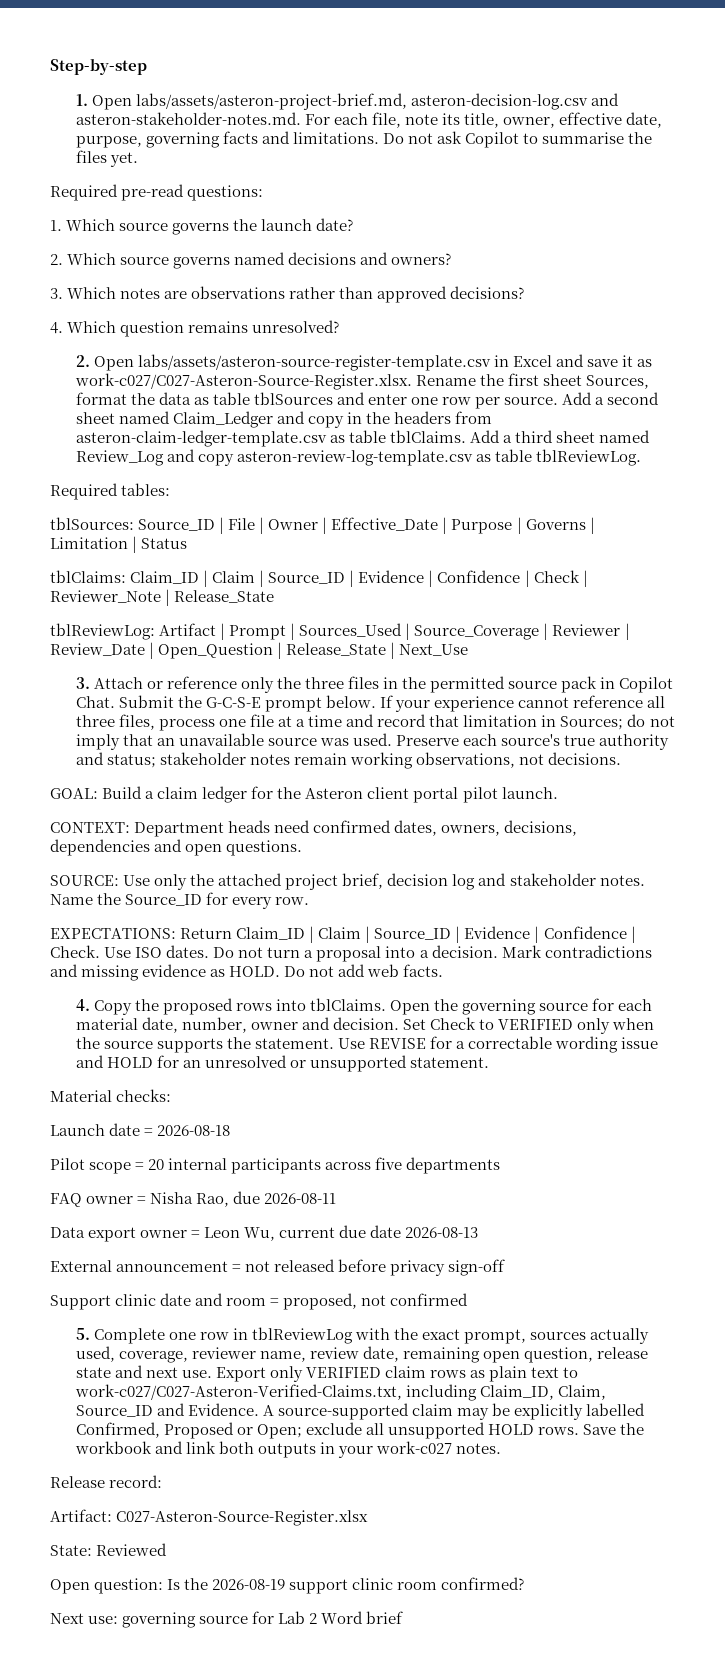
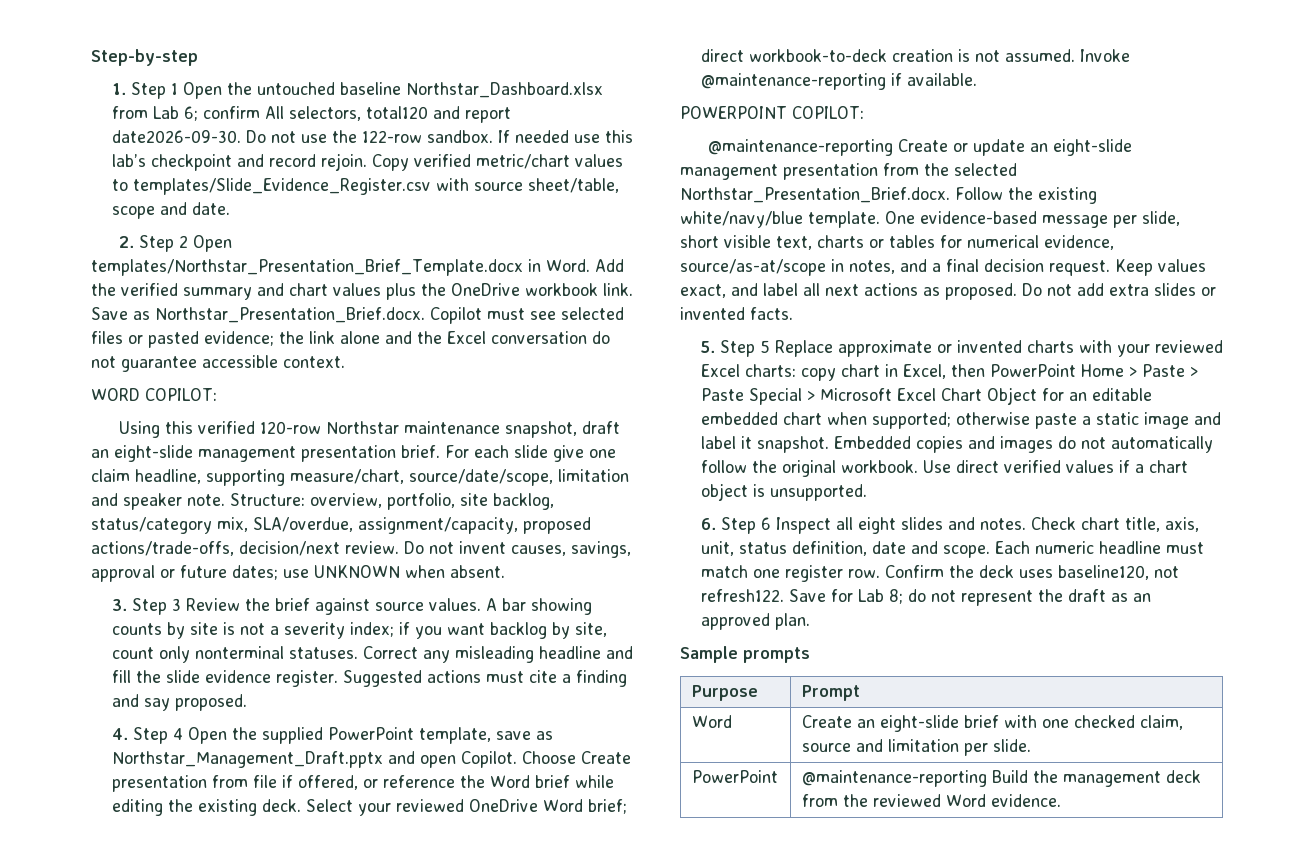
- 1. Open labs/assets/asteron-project-brief.md, asteron-decision-log.csv and asteron-stakeholder-notes.md. For each file, note its title, owner, effective date, purpose, governing facts and limitations. Do not ask Copilot to summarise the files yet.
- Required pre-read questions:
- 1. Which source governs the launch date?
- 2. Which source governs named decisions and owners?
- 3. Which notes are observations rather than approved decisions?
- 4. Which question remains unresolved?
- 2. Open labs/assets/asteron-source-register-template.csv in Excel and save it as work-c027/C027-Asteron-Source-Register.xlsx. Rename the first sheet Sources, format the data as table tblSources and enter one row per source. Add a second sheet named Claim_Ledger and copy in the headers from asteron-claim-ledger-template.csv as table tblClaims. Add a third sheet named Review_Log and copy asteron-review-log-template.csv as table tblReviewLog.
- Required tables:
- tblSources: Source_ID | File | Owner | Effective_Date | Purpose | Governs | Limitation | Status
- tblClaims: Claim_ID | Claim | Source_ID | Evidence | Confidence | Check | Reviewer_Note | Release_State
- tblReviewLog: Artifact | Prompt | Sources_Used | Source_Coverage | Reviewer | Review_Date | Open_Question | Release_State | Next_Use
- 3. Attach or reference only the three files in the permitted source pack in Copilot Chat. Submit the G-C-S-E prompt below. If your experience cannot reference all three files, process one file at a time and record that limitation in Sources; do not imply that an unavailable source was used. Preserve each source's true authority and status; stakeholder notes remain working observations, not decisions.
- GOAL: Build a claim ledger for the Asteron client portal pilot launch.
- CONTEXT: Department heads need confirmed dates, owners, decisions, dependencies and open questions.
- SOURCE: Use only the attached project brief, decision log and stakeholder notes. Name the Source_ID for every row.
- EXPECTATIONS: Return Claim_ID | Claim | Source_ID | Evidence | Confidence | Check. Use ISO dates. Do not turn a proposal into a decision. Mark contradictions and missing evidence as HOLD. Do not add web facts.
- 4. Copy the proposed rows into tblClaims. Open the governing source for each material date, number, owner and decision. Set Check to VERIFIED only when the source supports the statement. Use REVISE for a correctable wording issue and HOLD for an unresolved or unsupported statement.
- Material checks:
- Launch date = 2026-08-18
- Pilot scope = 20 internal participants across five departments
- FAQ owner = Nisha Rao, due 2026-08-11
- Data export owner = Leon Wu, current due date 2026-08-13
- External announcement = not released before privacy sign-off
- Support clinic date and room = proposed, not confirmed
- 5. Complete one row in tblReviewLog with the exact prompt, sources actually used, coverage, reviewer name, review date, remaining open question, release state and next use. Export only VERIFIED claim rows as plain text to work-c027/C027-Asteron-Verified-Claims.txt, including Claim_ID, Claim, Source_ID and Evidence. A source-supported claim may be explicitly labelled Confirmed, Proposed or Open; exclude all unsupported HOLD rows. Save the workbook and link both outputs in your work-c027 notes.
- Release record:
- Artifact: C027-Asteron-Source-Register.xlsx
- State: Reviewed
- Open question: Is the 2026-08-19 support clinic room confirmed?
- Next use: governing source for Lab 2 Word brief
+ 1. Step 1 Open the untouched baseline Northstar_Dashboard.xlsx from Lab 6; confirm All selectors, total120 and report date2026-09-30. Do not use the 122-row sandbox. If needed use this lab’s checkpoint and record rejoin. Copy verified metric/chart values to templates/Slide_Evidence_Register.csv with source sheet/table, scope and date.
+ 2. Step 2 Open templates/Northstar_Presentation_Brief_Template.docx in Word. Add the verified summary and chart values plus the OneDrive workbook link. Save as Northstar_Presentation_Brief.docx. Copilot must see selected files or pasted evidence; the link alone and the Excel conversation do not guarantee accessible context.
+ WORD COPILOT:
+ Using this verified 120-row Northstar maintenance snapshot, draft an eight-slide management presentation brief. For each slide give one claim headline, supporting measure/chart, source/date/scope, limitation and speaker note. Structure: overview, portfolio, site backlog, status/category mix, SLA/overdue, assignment/capacity, proposed actions/trade-offs, decision/next review. Do not invent causes, savings, approval or future dates; use UNKNOWN when absent.
+ 3. Step 3 Review the brief against source values. A bar showing counts by site is not a severity index; if you want backlog by site, count only nonterminal statuses. Correct any misleading headline and fill the slide evidence register. Suggested actions must cite a finding and say proposed.
+ 4. Step 4 Open the supplied PowerPoint template, save as Northstar_Management_Draft.pptx and open Copilot. Choose Create presentation from file if offered, or reference the Word brief while editing the existing deck. Select your reviewed OneDrive Word brief; direct workbook-to-deck creation is not assumed. Invoke @maintenance-reporting if available.
+ POWERPOINT COPILOT:
+ @maintenance-reporting Create or update an eight-slide management presentation from the selected Northstar_Presentation_Brief.docx. Follow the existing white/navy/blue template. One evidence-based message per slide, short visible text, charts or tables for numerical evidence, source/as-at/scope in notes, and a final decision request. Keep values exact, and label all next actions as proposed. Do not add extra slides or invented facts.
+ 5. Step 5 Replace approximate or invented charts with your reviewed Excel charts: copy chart in Excel, then PowerPoint Home > Paste > Paste Special > Microsoft Excel Chart Object for an editable embedded chart when supported; otherwise paste a static image and label it snapshot. Embedded copies and images do not automatically follow the original workbook. Use direct verified values if a chart object is unsupported.
+ 6. Step 6 Inspect all eight slides and notes. Check chart title, axis, unit, status definition, date and scope. Each numeric headline must match one register row. Confirm the deck uses baseline120, not refresh122. Save for Lab 8; do not represent the draft as an approved plan.
+ Sample prompts
+ Purpose | Prompt
+ Word | Create an eight-slide brief with one checked claim, source and limitation per slide.
+ PowerPoint | @maintenance-reporting Build the management deck from the reviewed Word evidence.

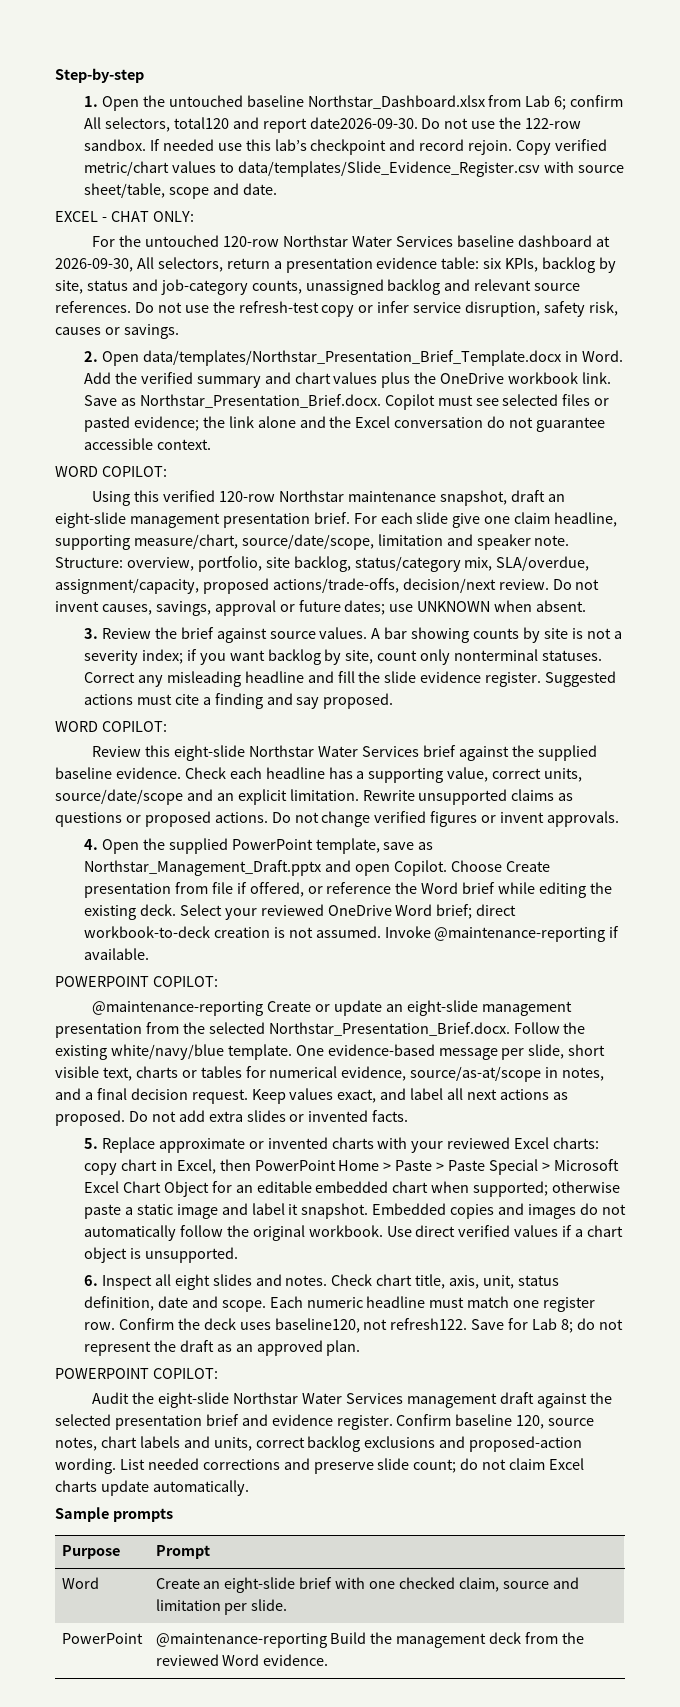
- 1. Step 1 Open the untouched baseline Northstar_Dashboard.xlsx from Lab 6; confirm All selectors, total120 and report date2026-09-30.
+ 1. Open the untouched baseline Northstar_Dashboard.xlsx from Lab 6; confirm All selectors, total120 and report date2026-09-30.
- Copy verified metric/chart values to templates/Slide_Evidence_Register.csv with source sheet/table, scope and date.
+ Copy verified metric/chart values to data/templates/Slide_Evidence_Register.csv with source sheet/table, scope and date.
- 2. Step 2 Open templates/Northstar_Presentation_Brief_Template.docx in Word.
+ EXCEL - CHAT ONLY:
+ For the untouched 120-row Northstar Water Services baseline dashboard at 2026-09-30, All selectors, return a presentation evidence table: six KPIs, backlog by site, status and job-category counts, unassigned backlog and relevant source references. Do not use the refresh-test copy or infer service disruption, safety risk, causes or savings.
+ 2. Open data/templates/Northstar_Presentation_Brief_Template.docx in Word.
- 3. Step 3 Review the brief against source values.
+ 3. Review the brief against source values.
  Suggested actions must cite a finding and say proposed.
+ WORD COPILOT:
+ Review this eight-slide Northstar Water Services brief against the supplied baseline evidence. Check each headline has a supporting value, correct units, source/date/scope and an explicit limitation. Rewrite unsupported claims as questions or proposed actions. Do not change verified figures or invent approvals.
- 4. Step 4 Open the supplied PowerPoint template, save as Northstar_Management_Draft.pptx and open Copilot.
+ 4. Open the supplied PowerPoint template, save as Northstar_Management_Draft.pptx and open Copilot.
- 5. Step 5 Replace approximate or invented charts with your reviewed Excel charts: copy chart in Excel, then PowerPoint Home > Paste > Paste Special > Microsoft Excel Chart Object for an editable embedded chart when supported; otherwise paste a static image and label it snapshot.
+ 5. Replace approximate or invented charts with your reviewed Excel charts: copy chart in Excel, then PowerPoint Home > Paste > Paste Special > Microsoft Excel Chart Object for an editable embedded chart when supported; otherwise paste a static image and label it snapshot.
- 6. Step 6 Inspect all eight slides and notes.
+ 6. Inspect all eight slides and notes.
  Save for Lab 8; do not represent the draft as an approved plan.
+ POWERPOINT COPILOT:
+ Audit the eight-slide Northstar Water Services management draft against the selected presentation brief and evidence register. Confirm baseline 120, source notes, chart labels and units, correct backlog exclusions and proposed-action wording. List needed corrections and preserve slide count; do not claim Excel charts update automatically.

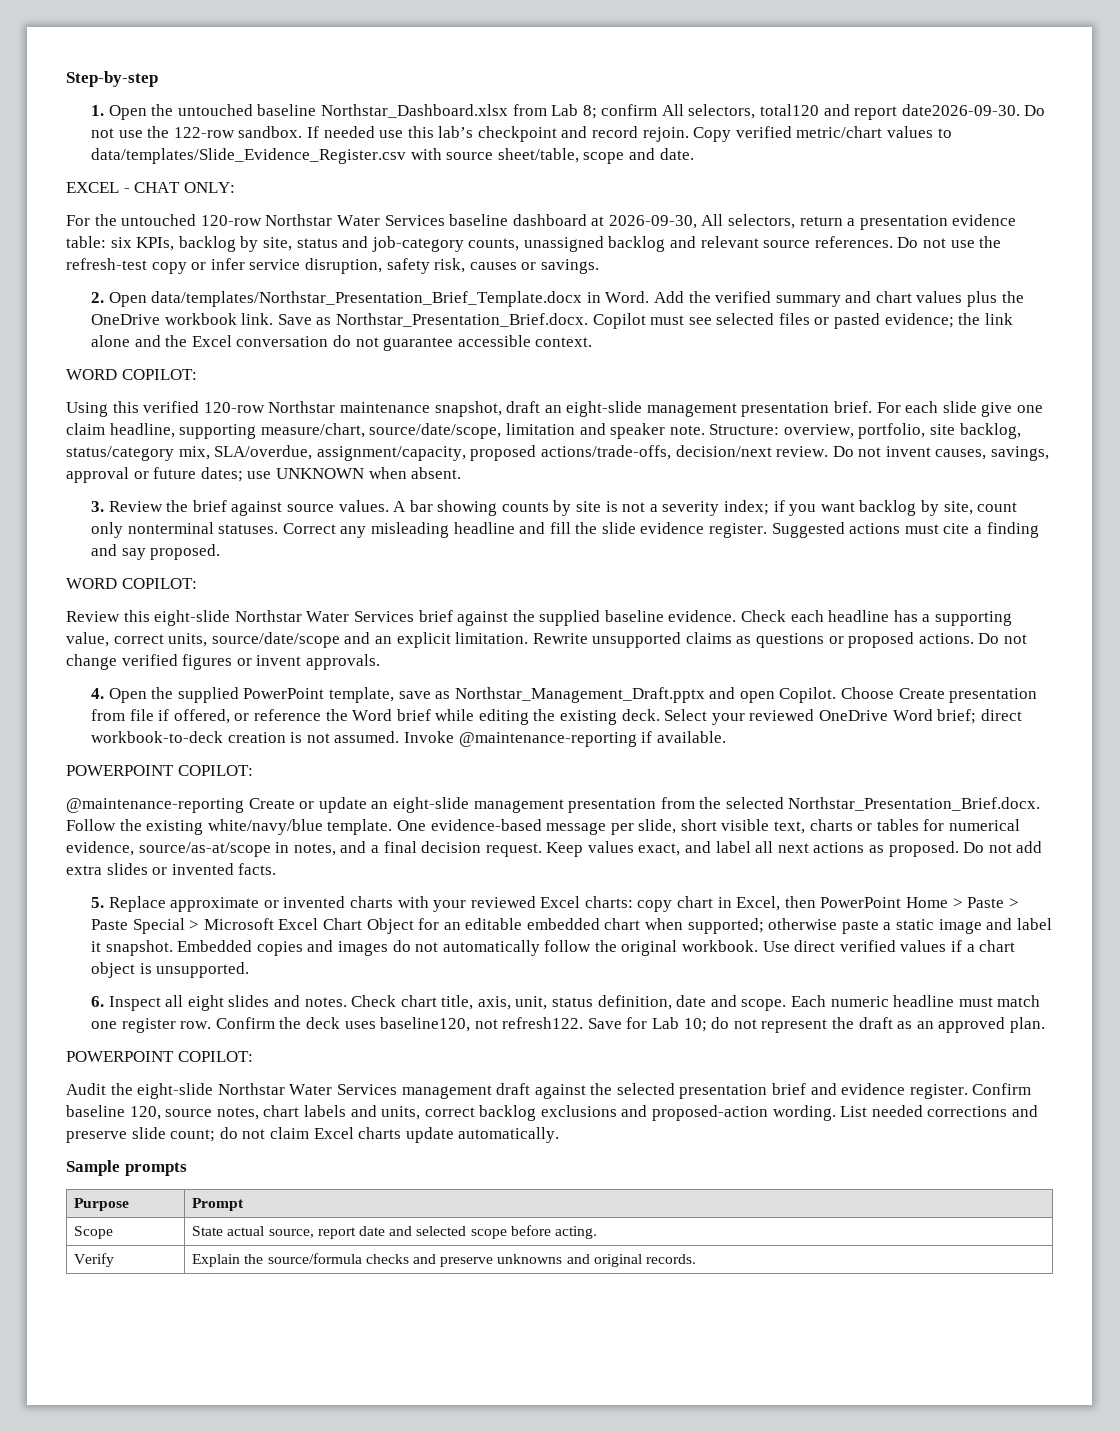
- 1. Open the untouched baseline Northstar_Dashboard.xlsx from Lab 6; confirm All selectors, total120 and report date2026-09-30.
+ 1. Open the untouched baseline Northstar_Dashboard.xlsx from Lab 8; confirm All selectors, total120 and report date2026-09-30.
- Save for Lab 8; do not represent the draft as an approved plan.
+ Save for Lab 10; do not represent the draft as an approved plan.
- Word | Create an eight-slide brief with one checked claim, source and limitation per slide.
- PowerPoint | @maintenance-reporting Build the management deck from the reviewed Word evidence.
+ Scope | State actual source, report date and selected scope before acting.
+ Verify | Explain the source/formula checks and preserve unknowns and original records.

